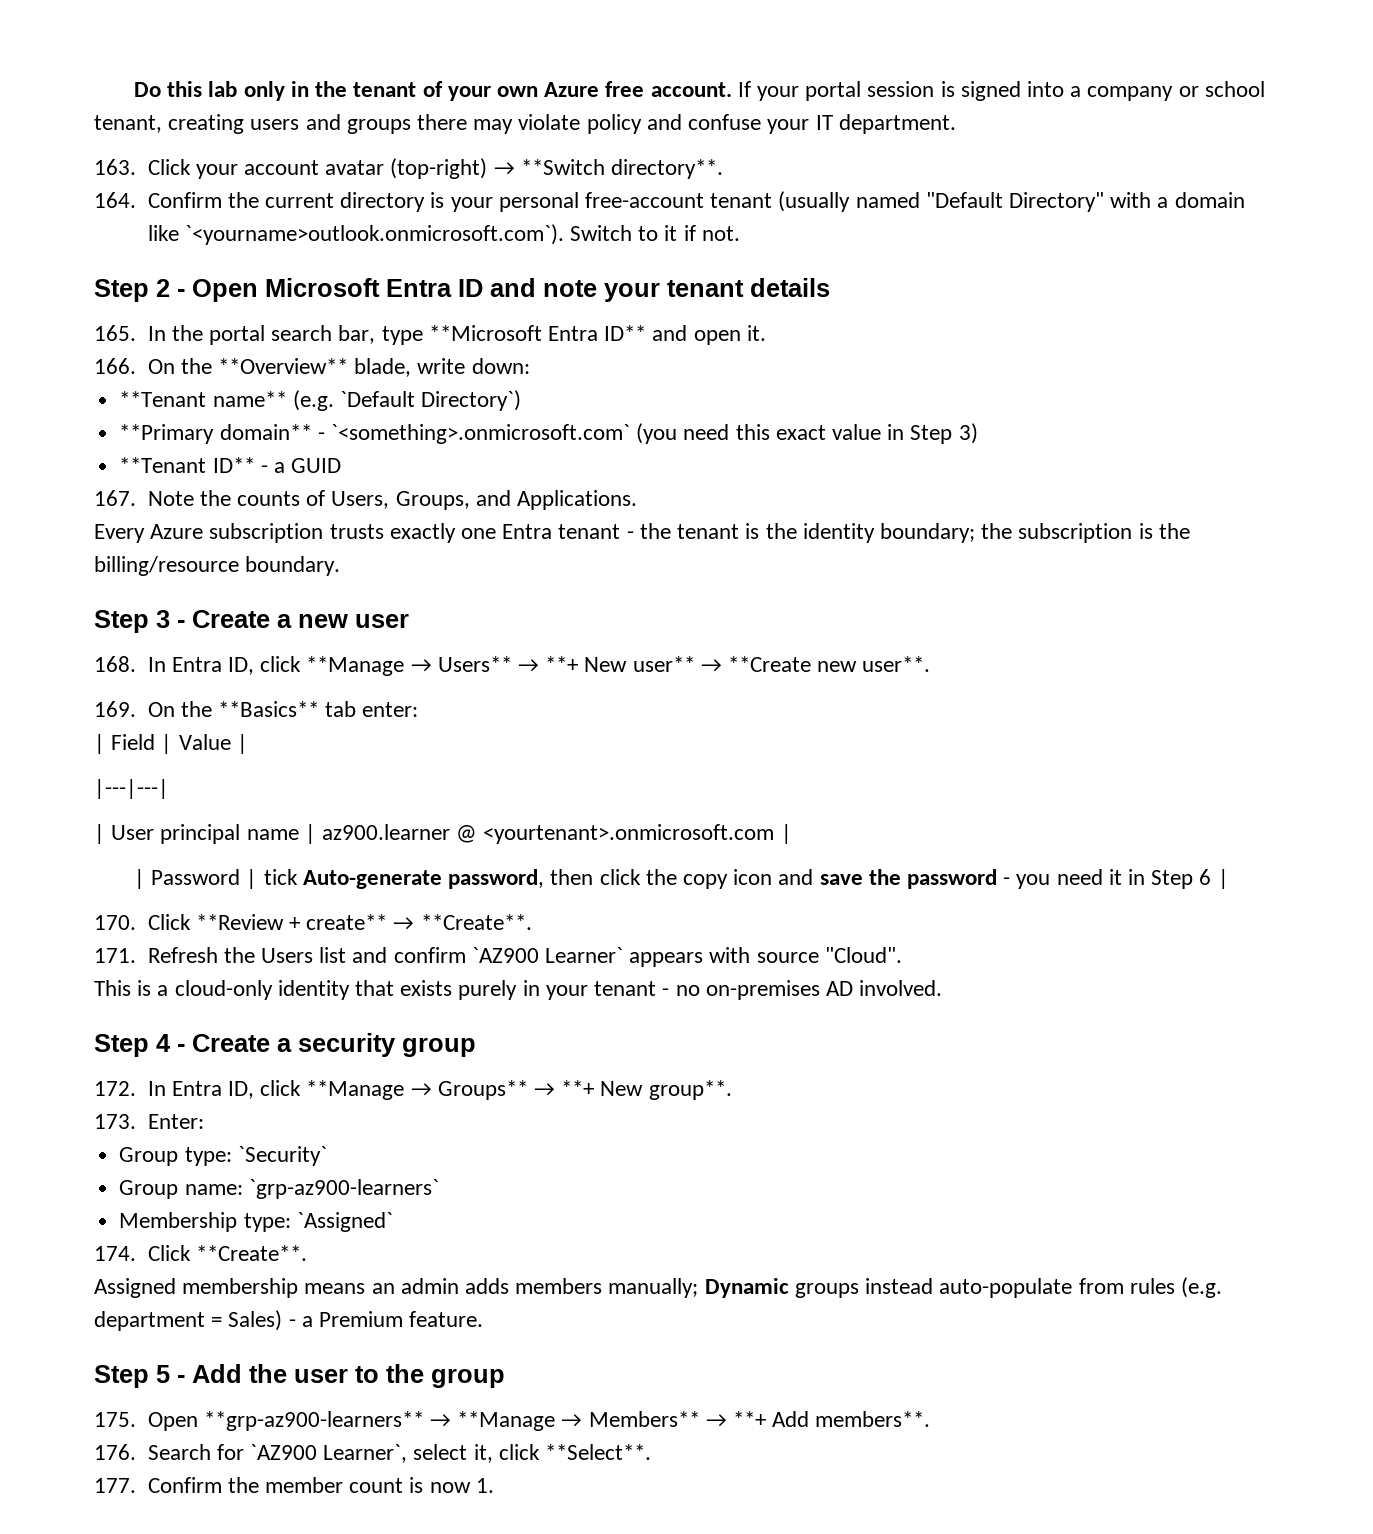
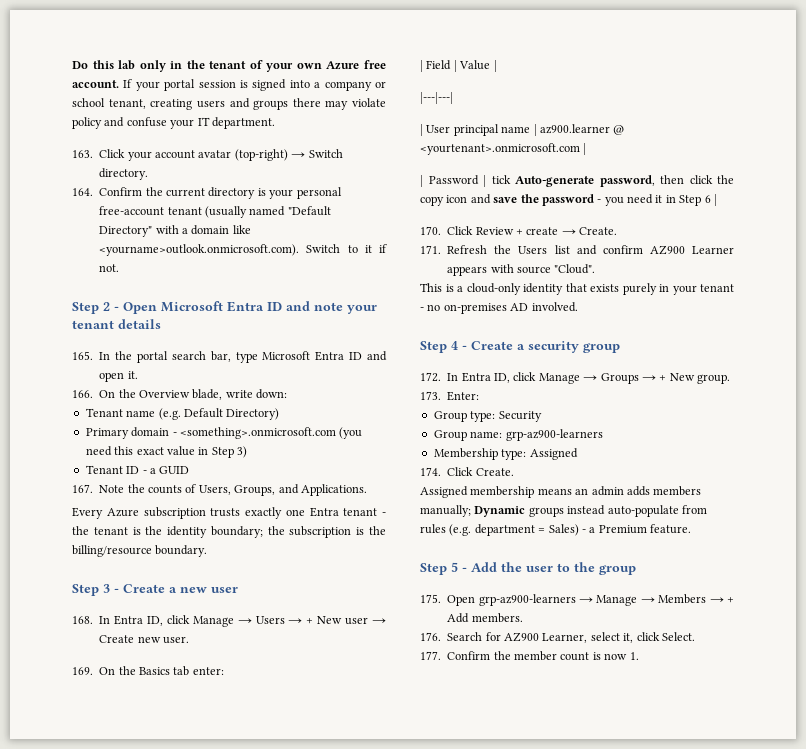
- 163. Click your account avatar (top-right) → **Switch directory**.
+ 163. Click your account avatar (top-right) → Switch directory.
- 164. Confirm the current directory is your personal free-account tenant (usually named "Default Directory" with a domain like `<yourname>outlook.onmicrosoft.com`). Switch to it if not.
+ 164. Confirm the current directory is your personal free-account tenant (usually named "Default Directory" with a domain like <yourname>outlook.onmicrosoft.com). Switch to it if not.
- 165. In the portal search bar, type **Microsoft Entra ID** and open it.
+ 165. In the portal search bar, type Microsoft Entra ID and open it.
- 166. On the **Overview** blade, write down:
+ 166. On the Overview blade, write down:
- **Tenant name** (e.g. `Default Directory`)
- **Primary domain** - `<something>.onmicrosoft.com` (you need this exact value in Step 3)
+ Tenant name (e.g. Default Directory)
+ Primary domain - <something>.onmicrosoft.com (you need this exact value in Step 3)
- **Tenant ID** - a GUID
+ Tenant ID - a GUID
- 168. In Entra ID, click **Manage → Users** → **+ New user** → **Create new user**.
+ 168. In Entra ID, click Manage → Users → + New user → Create new user.
- 169. On the **Basics** tab enter:
+ 169. On the Basics tab enter:
- 170. Click **Review + create** → **Create**.
+ 170. Click Review + create → Create.
- 171. Refresh the Users list and confirm `AZ900 Learner` appears with source "Cloud".
+ 171. Refresh the Users list and confirm AZ900 Learner appears with source "Cloud".
- 172. In Entra ID, click **Manage → Groups** → **+ New group**.
+ 172. In Entra ID, click Manage → Groups → + New group.
- Group type: `Security`
+ Group type: Security
- Group name: `grp-az900-learners`
+ Group name: grp-az900-learners
- Membership type: `Assigned`
+ Membership type: Assigned
- 174. Click **Create**.
+ 174. Click Create.
- 175. Open **grp-az900-learners** → **Manage → Members** → **+ Add members**.
+ 175. Open grp-az900-learners → Manage → Members → + Add members.
- 176. Search for `AZ900 Learner`, select it, click **Select**.
+ 176. Search for AZ900 Learner, select it, click Select.

